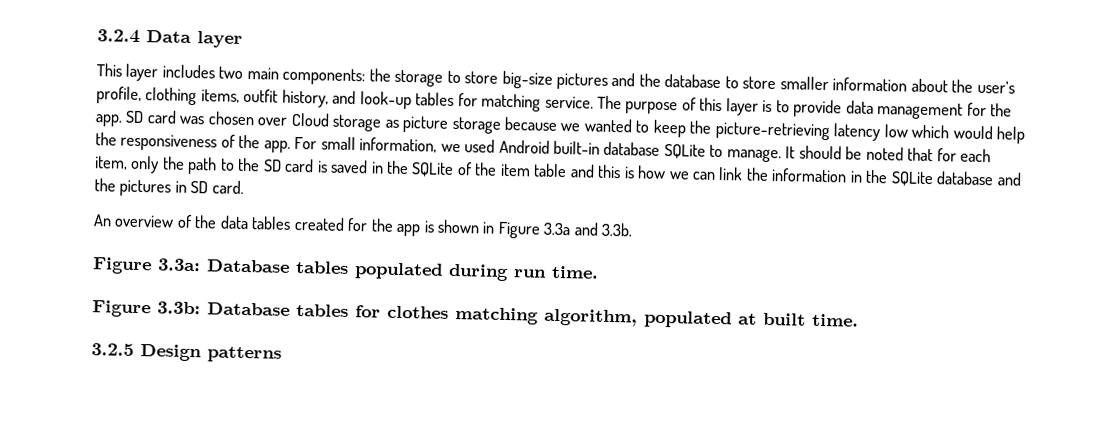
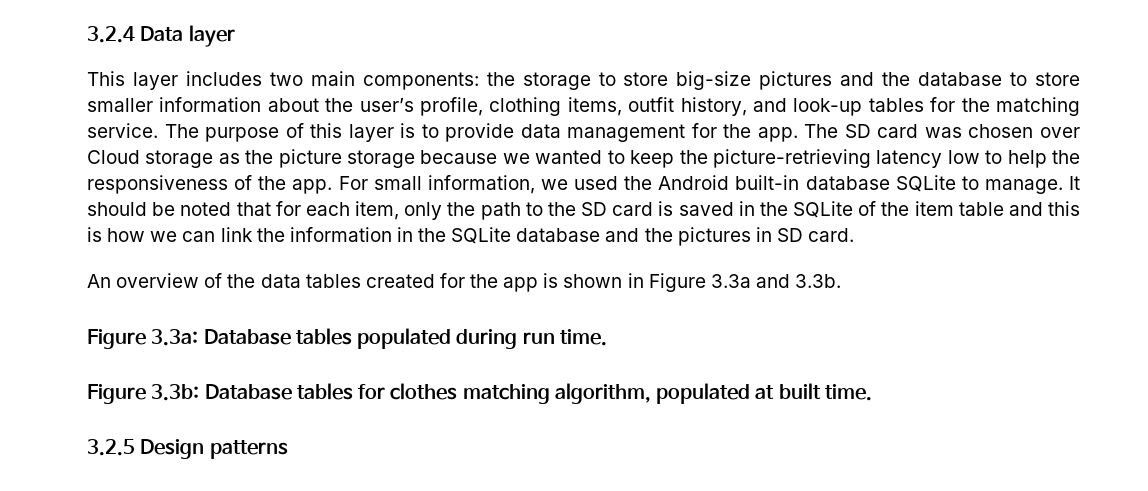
- This layer includes two main components: the storage to store big-size pictures and the database to store smaller information about the user’s profile, clothing items, outfit history, and look-up tables for matching service.
+ This layer includes two main components: the storage to store big-size pictures and the database to store smaller information about the user’s profile, clothing items, outfit history, and look-up tables for the matching service.
- SD card was chosen over Cloud storage as picture storage because we wanted to keep the picture-retrieving latency low which would help the responsiveness of the app.
+ The SD card was chosen over Cloud storage as the picture storage because we wanted to keep the picture-retrieving latency low to help the responsiveness of the app.
- For small information, we used Android built-in database SQLite to manage.
+ For small information, we used the Android built-in database SQLite to manage.

